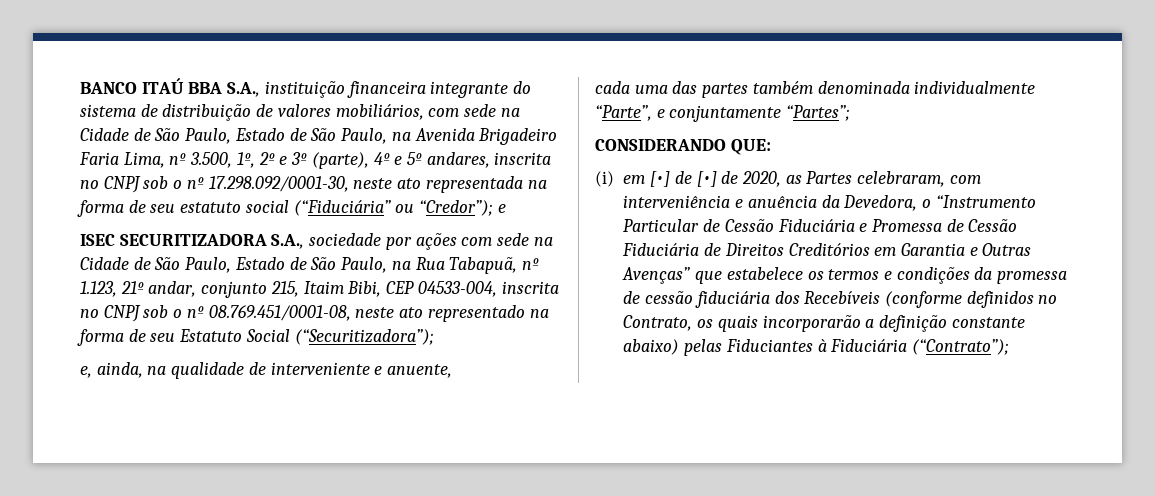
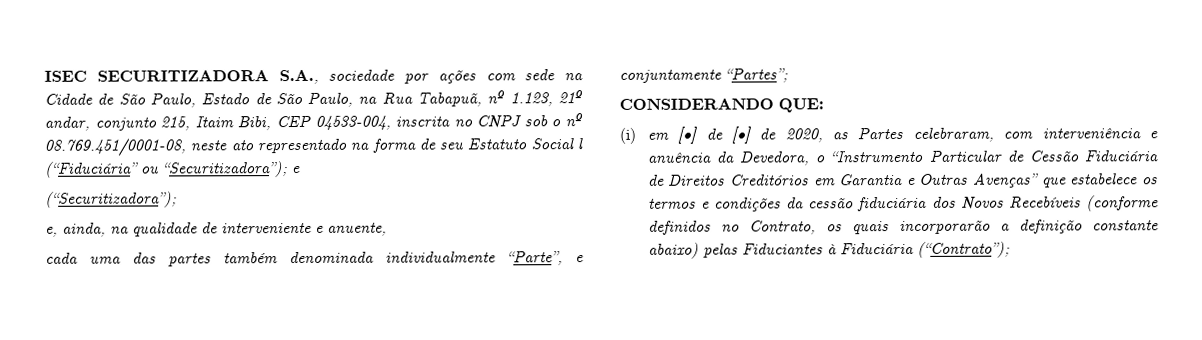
- BANCO ITAÚ BBA S.A., instituição financeira integrante do sistema de distribuição de valores mobiliários, com sede na Cidade de São Paulo, Estado de São Paulo, na Avenida Brigadeiro Faria Lima, nº 3.500, 1º, 2º e 3º (parte), 4º e 5º andares, inscrita no CNPJ sob o nº 17.298.092/0001-30, neste ato representada na forma de seu estatuto social (“Fiduciária” ou “Credor”); e
- ISEC SECURITIZADORA S.A., sociedade por ações com sede na Cidade de São Paulo, Estado de São Paulo, na Rua Tabapuã, nº 1.123, 21º andar, conjunto 215, Itaim Bibi, CEP 04533-004, inscrita no CNPJ sob o nº 08.769.451/0001-08, neste ato representado na forma de seu Estatuto Social (“Securitizadora”);
+ ISEC SECURITIZADORA S.A., sociedade por ações com sede na Cidade de São Paulo, Estado de São Paulo, na Rua Tabapuã, nº 1.123, 21º andar, conjunto 215, Itaim Bibi, CEP 04533-004, inscrita no CNPJ sob o nº 08.769.451/0001-08, neste ato representado na forma de seu Estatuto Social l (“Fiduciária” ou “Securitizadora”); e
+ (“Securitizadora”);
- (i) em [•] de [•] de 2020, as Partes celebraram, com interveniência e anuência da Devedora, o “Instrumento Particular de Cessão Fiduciária e Promessa de Cessão Fiduciária de Direitos Creditórios em Garantia e Outras Avenças” que estabelece os termos e condições da promessa de cessão fiduciária dos Recebíveis (conforme definidos no Contrato, os quais incorporarão a definição constante abaixo) pelas Fiduciantes à Fiduciária (“Contrato”);
+ (i) em [•] de [•] de 2020, as Partes celebraram, com interveniência e anuência da Devedora, o “Instrumento Particular de Cessão Fiduciária de Direitos Creditórios em Garantia e Outras Avenças” que estabelece os termos e condições da cessão fiduciária dos Novos Recebíveis (conforme definidos no Contrato, os quais incorporarão a definição constante abaixo) pelas Fiduciantes à Fiduciária (“Contrato”);

